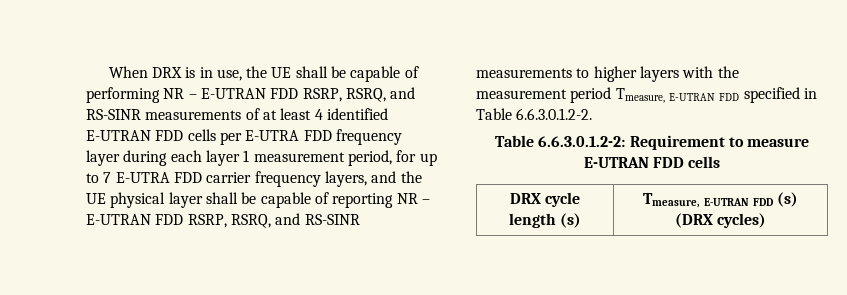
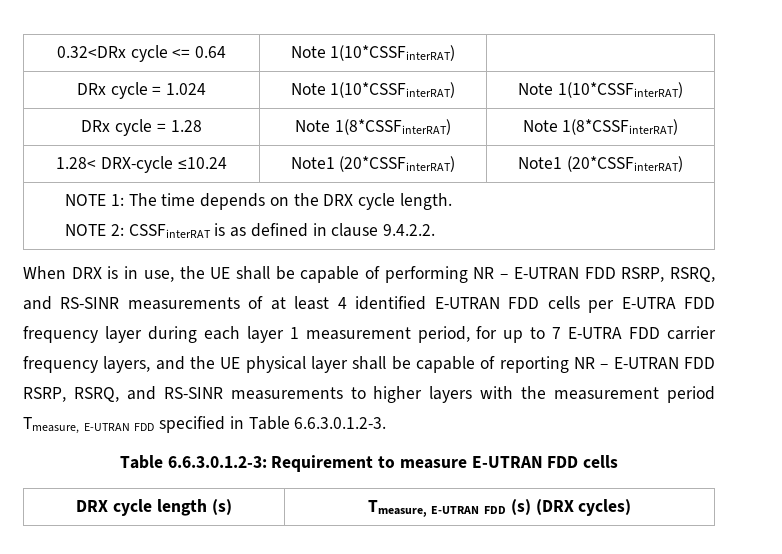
+ 0.32<DRx cycle <= 0.64 | Note 1(10*CSSFinterRAT) |
+ DRx cycle = 1.024 | Note 1(10*CSSFinterRAT) | Note 1(10*CSSFinterRAT)
+ DRx cycle = 1.28 | Note 1(8*CSSFinterRAT) | Note 1(8*CSSFinterRAT)
+ 1.28< DRX-cycle ≤10.24 | Note1 (20*CSSFinterRAT) | Note1 (20*CSSFinterRAT)
+ NOTE 1: The time depends on the DRX cycle length.
+ NOTE 2: CSSFinterRAT is as defined in clause 9.4.2.2.
- When DRX is in use, the UE shall be capable of performing NR – E-UTRAN FDD RSRP, RSRQ, and RS-SINR measurements of at least 4 identified E-UTRAN FDD cells per E-UTRA FDD frequency layer during each layer 1 measurement period, for up to 7 E-UTRA FDD carrier frequency layers, and the UE physical layer shall be capable of reporting NR – E-UTRAN FDD RSRP, RSRQ, and RS-SINR measurements to higher layers with the measurement period Tmeasure, E-UTRAN FDD specified in Table 6.6.3.0.1.2-2.
- Table 6.6.3.0.1.2-2:
+ When DRX is in use, the UE shall be capable of performing NR – E-UTRAN FDD RSRP, RSRQ, and RS-SINR measurements of at least 4 identified E-UTRAN FDD cells per E-UTRA FDD frequency layer during each layer 1 measurement period, for up to 7 E-UTRA FDD carrier frequency layers, and the UE physical layer shall be capable of reporting NR – E-UTRAN FDD RSRP, RSRQ, and RS-SINR measurements to higher layers with the measurement period Tmeasure, E-UTRAN FDD specified in Table 6.6.3.0.1.2-3.
+ Table 6.6.3.0.1.2-3:

